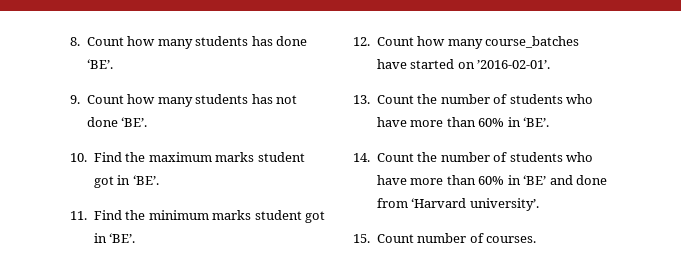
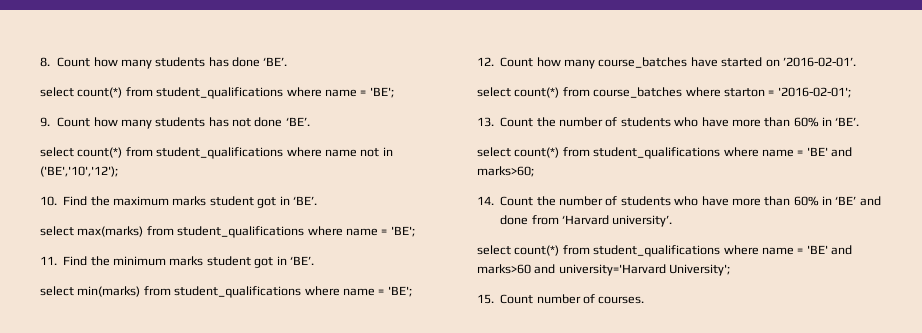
+ select count(*) from student_qualifications where name = 'BE';
+ select count(*) from student_qualifications where name not in ('BE','10','12');
+ select max(marks) from student_qualifications where name = 'BE';
+ select min(marks) from student_qualifications where name = 'BE';
+ select count(*) from course_batches where starton = '2016-02-01';
+ select count(*) from student_qualifications where name = 'BE' and marks>60;
+ select count(*) from student_qualifications where name = 'BE' and marks>60 and university='Harvard University';

